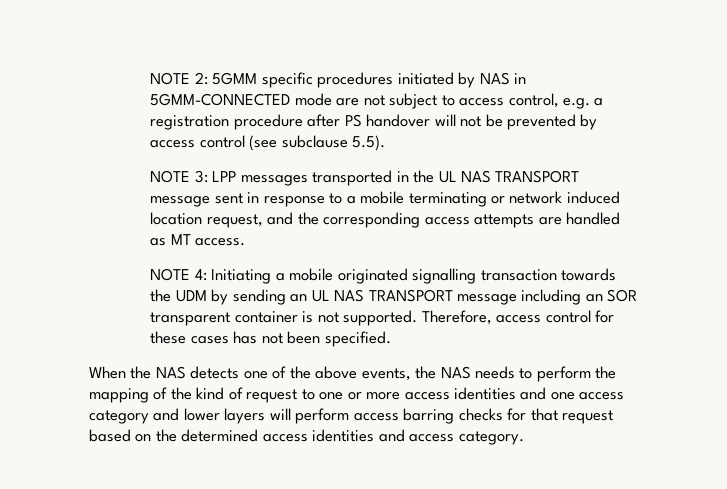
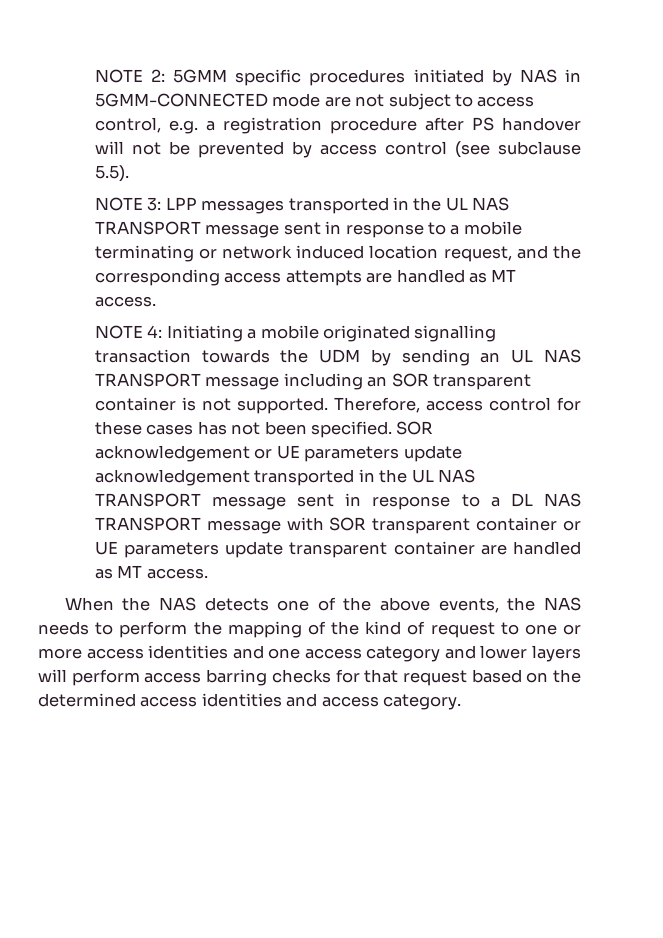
+ SOR acknowledgement or UE parameters update acknowledgement transported in the UL NAS TRANSPORT message sent in response to a DL NAS TRANSPORT message with SOR transparent container or UE parameters update transparent container are handled as MT access.

